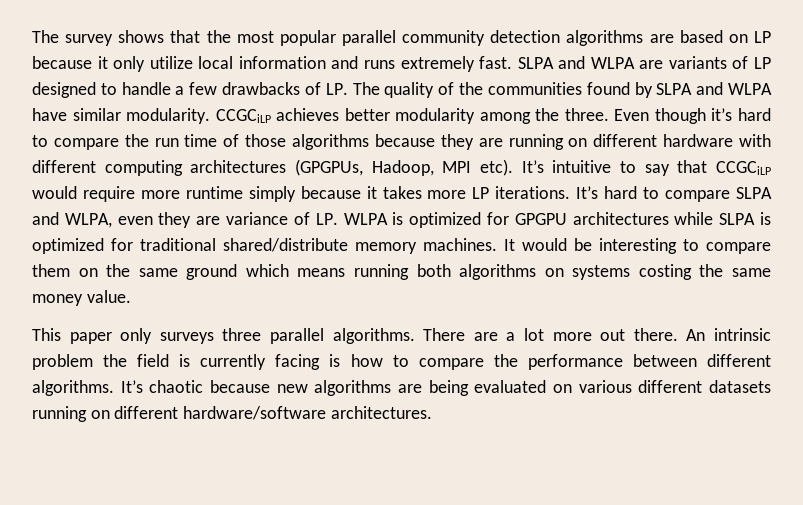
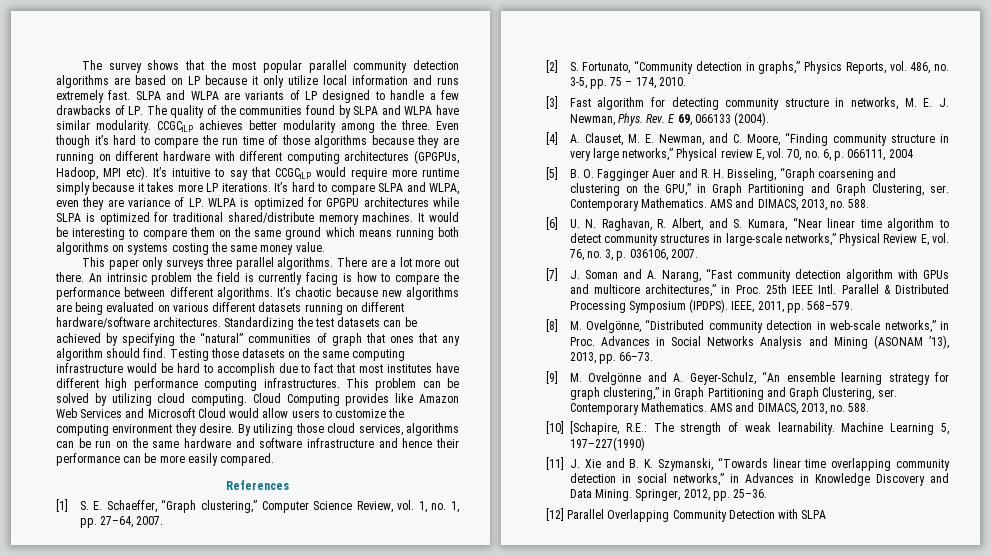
+ Standardizing the test datasets can be achieved by specifying the “natural” communities of graph that ones that any algorithm should find. Testing those datasets on the same computing infrastructure would be hard to accomplish due to fact that most institutes have different high performance computing infrastructures. This problem can be solved by utilizing cloud computing. Cloud Computing provides like Amazon Web Services and Microsoft Cloud would allow users to customize the computing environment they desire. By utilizing those cloud services, algorithms can be run on the same hardware and software infrastructure and hence their performance can be more easily compared.
+ References
+ [1] S. E. Schaeffer, “Graph clustering,” Computer Science Review, vol. 1, no. 1, pp. 27–64, 2007.
+ [2] S. Fortunato, “Community detection in graphs,” Physics Reports, vol. 486, no. 3-5, pp. 75 – 174, 2010.
+ [3] Fast algorithm for detecting community structure in networks, M. E. J. Newman, Phys. Rev. E 69, 066133 (2004).
+ [4] A. Clauset, M. E. Newman, and C. Moore, “Finding community structure in very large networks,” Physical review E, vol. 70, no. 6, p. 066111, 2004
+ [5] B. O. Fagginger Auer and R. H. Bisseling, “Graph coarsening and clustering on the GPU,” in Graph Partitioning and Graph Clustering, ser. Contemporary Mathematics. AMS and DIMACS, 2013, no. 588.
+ [6] U. N. Raghavan, R. Albert, and S. Kumara, “Near linear time algorithm to detect community structures in large-scale networks,” Physical Review E, vol. 76, no. 3, p. 036106, 2007.
+ [7] J. Soman and A. Narang, “Fast community detection algorithm with GPUs and multicore architectures,” in Proc. 25th IEEE Intl. Parallel & Distributed Processing Symposium (IPDPS). IEEE, 2011, pp. 568–579.
+ [8] M. Ovelgönne, “Distributed community detection in web-scale networks,” in Proc. Advances in Social Networks Analysis and Mining (ASONAM ’13), 2013, pp. 66–73.
+ [9] M. Ovelgönne and A. Geyer-Schulz, “An ensemble learning strategy for graph clustering,” in Graph Partitioning and Graph Clustering, ser. Contemporary Mathematics. AMS and DIMACS, 2013, no. 588.
+ [10] [Schapire, R.E.: The strength of weak learnability. Machine Learning 5, 197–227(1990)
+ [11] J. Xie and B. K. Szymanski, “Towards linear time overlapping community detection in social networks,” in Advances in Knowledge Discovery and Data Mining. Springer, 2012, pp. 25–36.
+ [12] Parallel Overlapping Community Detection with SLPA

